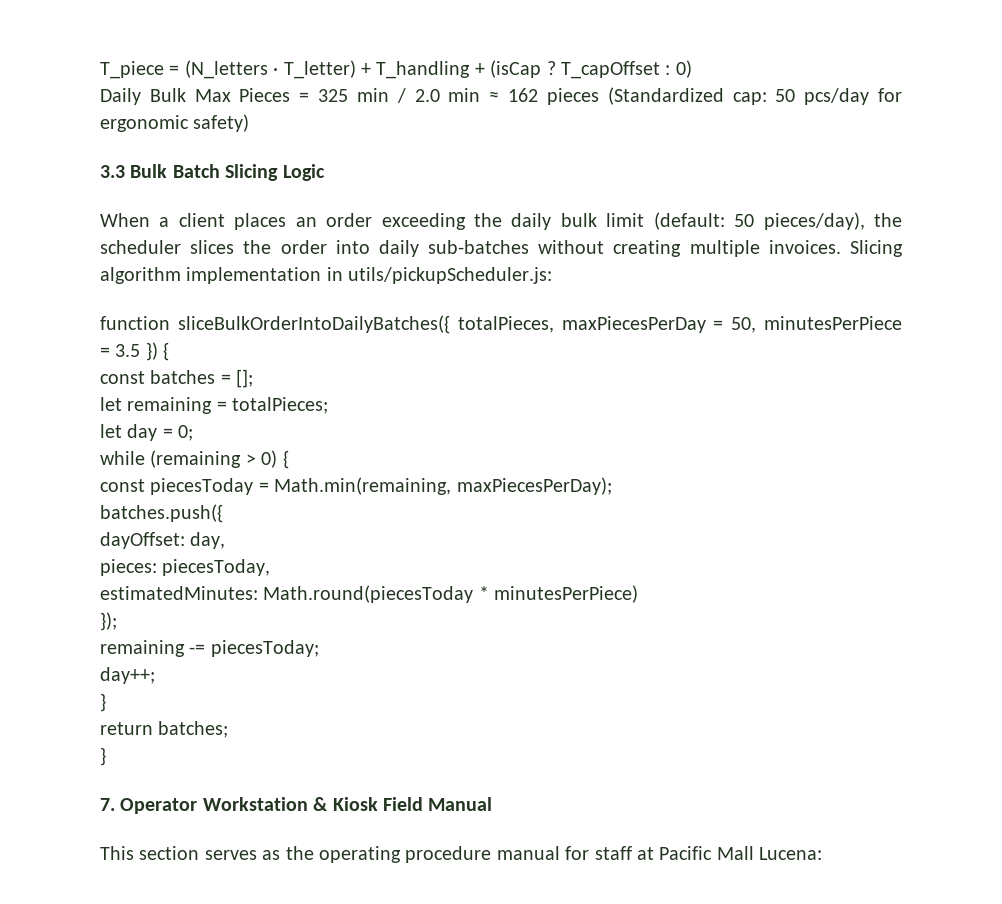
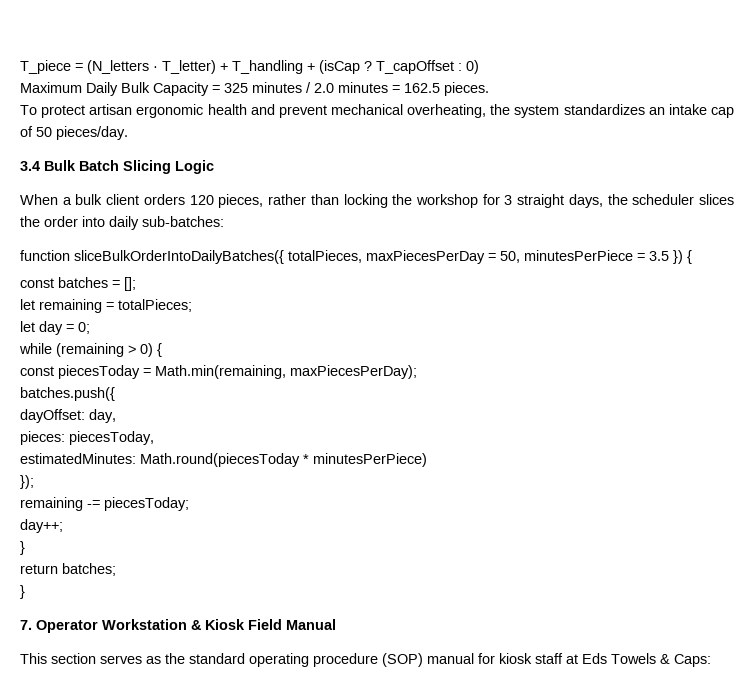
- Daily Bulk Max Pieces = 325 min / 2.0 min ≈ 162 pieces (Standardized cap: 50 pcs/day for ergonomic safety)
- 3.3 Bulk Batch Slicing Logic
+ Maximum Daily Bulk Capacity = 325 minutes / 2.0 minutes = 162.5 pieces.
+ To protect artisan ergonomic health and prevent mechanical overheating, the system standardizes an intake cap of 50 pieces/day.
+ 3.4 Bulk Batch Slicing Logic
- When a client places an order exceeding the daily bulk limit (default: 50 pieces/day), the scheduler slices the order into daily sub-batches without creating multiple invoices. Slicing algorithm implementation in utils/pickupScheduler.js:
+ When a bulk client orders 120 pieces, rather than locking the workshop for 3 straight days, the scheduler slices the order into daily sub-batches:
- This section serves as the operating procedure manual for staff at Pacific Mall Lucena:
+ This section serves as the standard operating procedure (SOP) manual for kiosk staff at Eds Towels & Caps:

